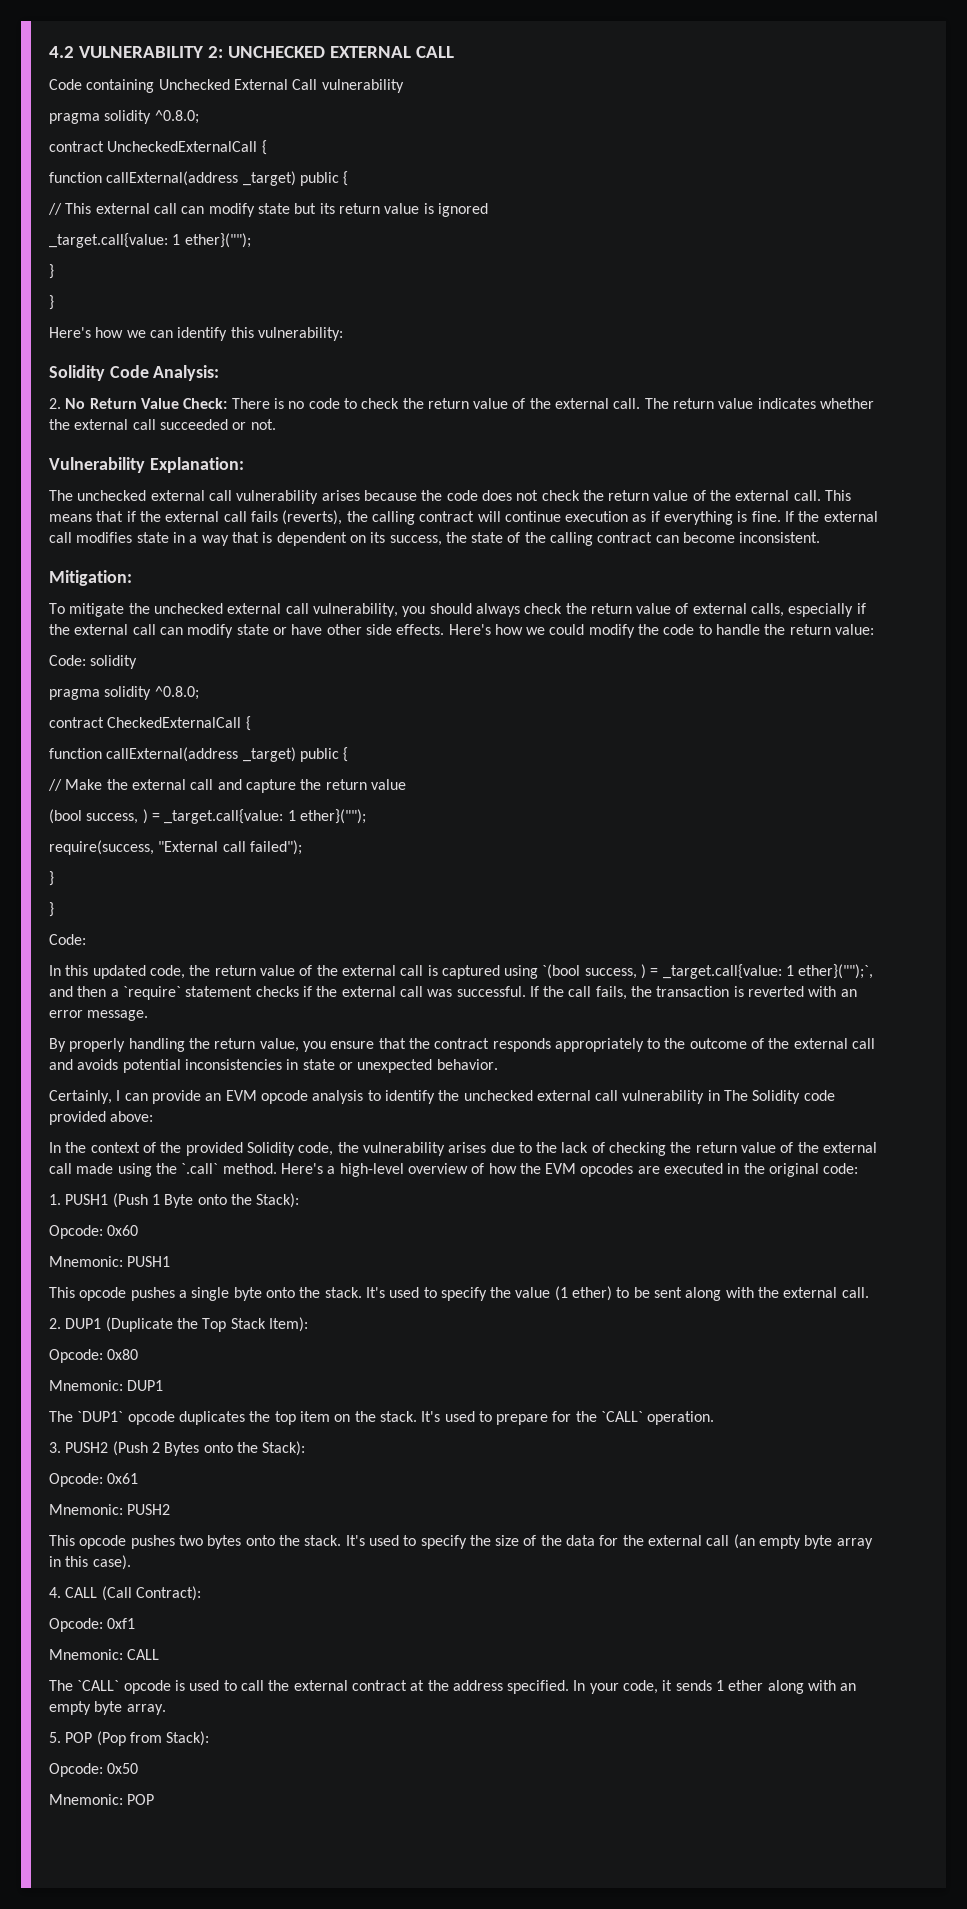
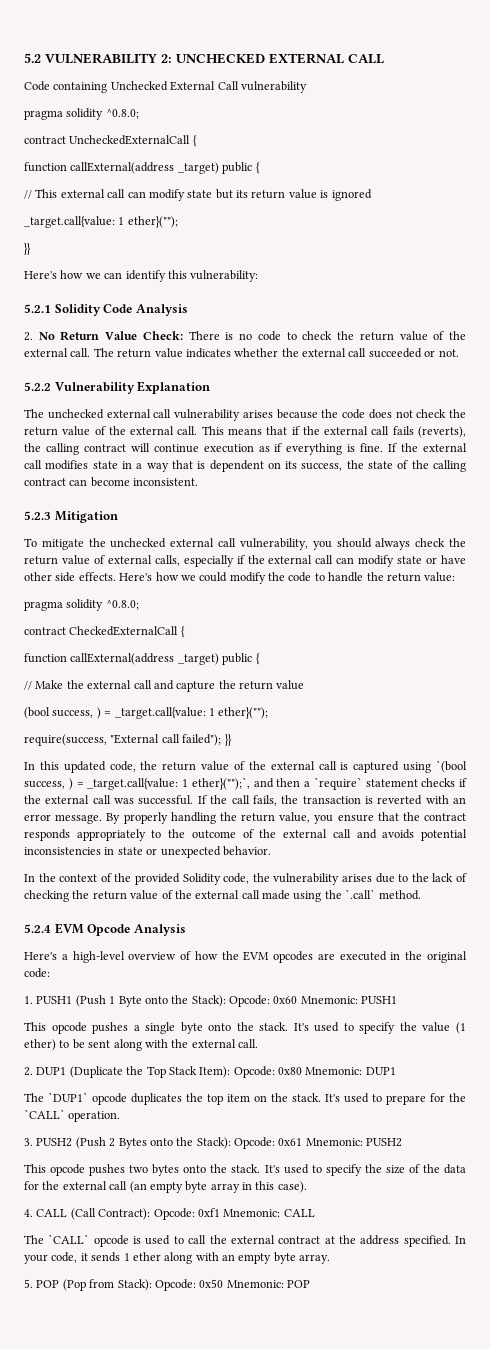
- 4.2 VULNERABILITY 2: UNCHECKED EXTERNAL CALL
+ 5.2 VULNERABILITY 2: UNCHECKED EXTERNAL CALL
  // This external call can modify state but its return value is ignored
  _target.call{value: 1 ether}("");
- }
- }
+ }}
- Solidity Code Analysis:
+ 5.2.1 Solidity Code Analysis
- Vulnerability Explanation:
+ 5.2.2 Vulnerability Explanation
- Mitigation:
+ 5.2.3 Mitigation
- Code: solidity
- require(success, "External call failed");
- }
- }
- Code:
+ require(success, "External call failed"); }}
- If the call fails, the transaction is reverted with an error message.
- By properly handling the return value, you ensure that the contract responds appropriately to the outcome of the external call and avoids potential inconsistencies in state or unexpected behavior.
+ If the call fails, the transaction is reverted with an error message. By properly handling the return value, you ensure that the contract responds appropriately to the outcome of the external call and avoids potential inconsistencies in state or unexpected behavior.
- Certainly, I can provide an EVM opcode analysis to identify the unchecked external call vulnerability in The Solidity code provided above:
- In the context of the provided Solidity code, the vulnerability arises due to the lack of checking the return value of the external call made using the `.call` method. Here's a high-level overview of how the EVM opcodes are executed in the original code:
+ In the context of the provided Solidity code, the vulnerability arises due to the lack of checking the return value of the external call made using the `.call` method.
+ 5.2.4 EVM Opcode Analysis
+ Here's a high-level overview of how the EVM opcodes are executed in the original code:
- 1. PUSH1 (Push 1 Byte onto the Stack):
- Opcode: 0x60
- Mnemonic: PUSH1
+ 1. PUSH1 (Push 1 Byte onto the Stack): Opcode: 0x60 Mnemonic: PUSH1
- 2. DUP1 (Duplicate the Top Stack Item):
- Opcode: 0x80
- Mnemonic: DUP1
+ 2. DUP1 (Duplicate the Top Stack Item): Opcode: 0x80 Mnemonic: DUP1
- 3. PUSH2 (Push 2 Bytes onto the Stack):
- Opcode: 0x61
- Mnemonic: PUSH2
+ 3. PUSH2 (Push 2 Bytes onto the Stack): Opcode: 0x61 Mnemonic: PUSH2
- 4. CALL (Call Contract):
- Opcode: 0xf1
- Mnemonic: CALL
+ 4. CALL (Call Contract): Opcode: 0xf1 Mnemonic: CALL
- 5. POP (Pop from Stack):
- Opcode: 0x50
- Mnemonic: POP
+ 5. POP (Pop from Stack): Opcode: 0x50 Mnemonic: POP

